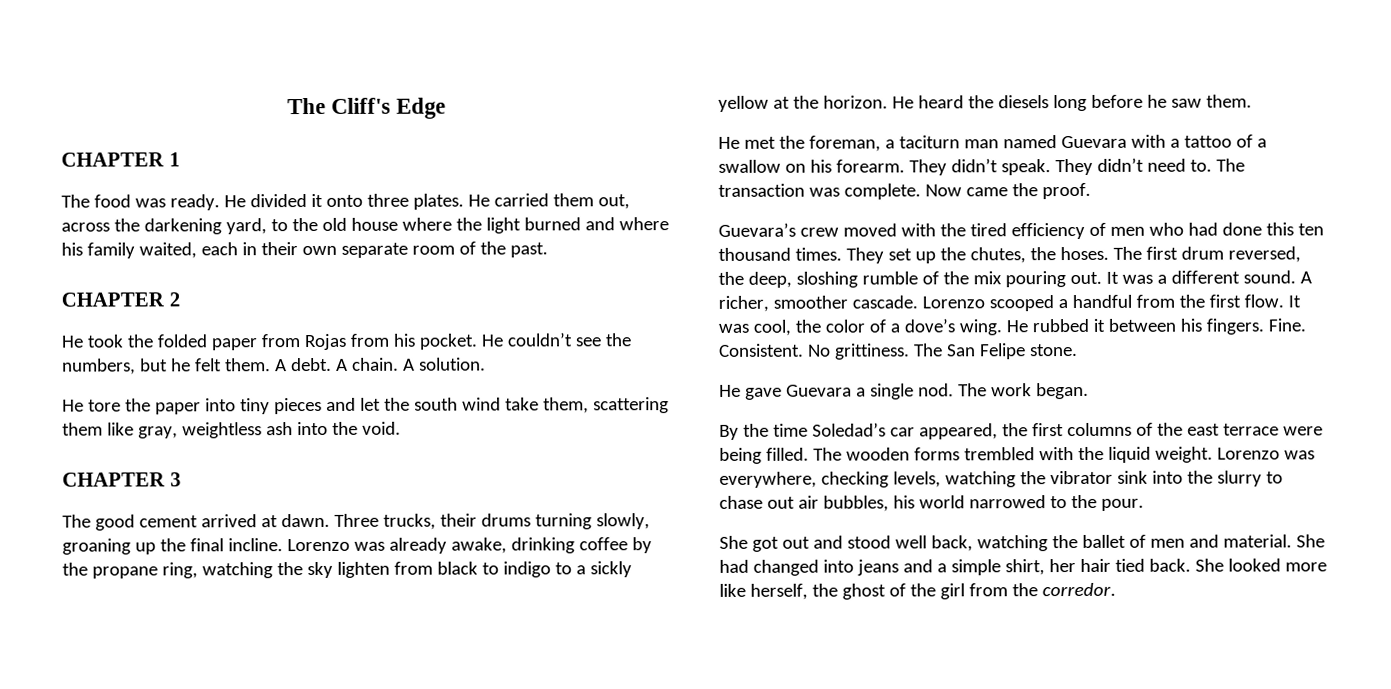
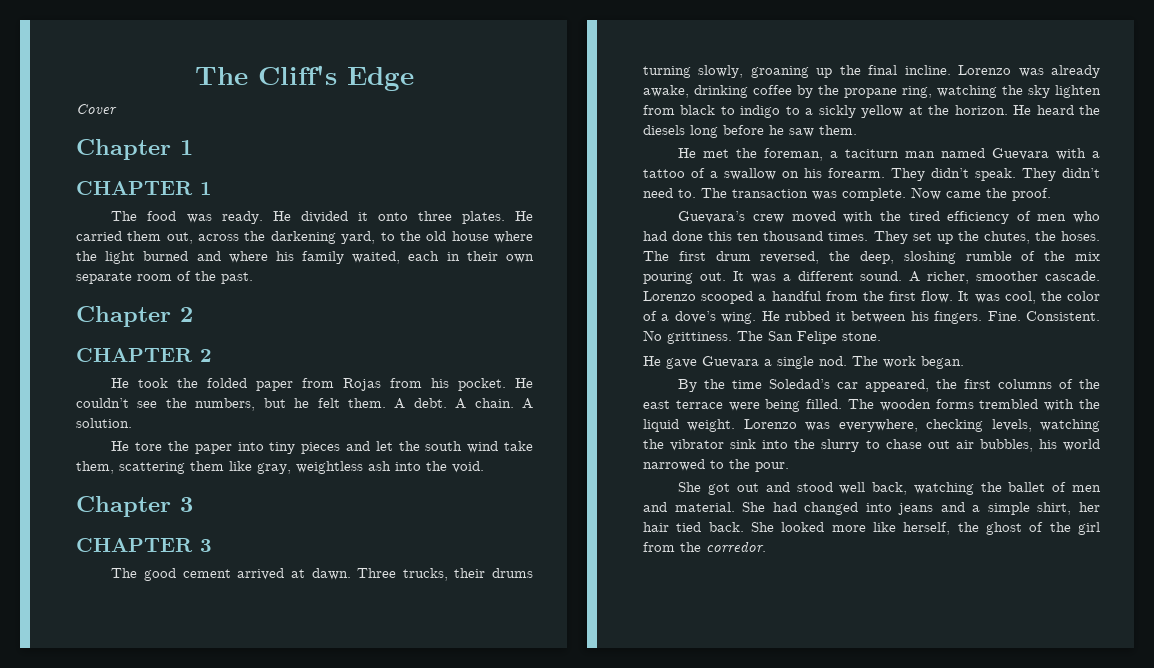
+ Cover
+ Chapter 1
+ Chapter 2
+ Chapter 3

